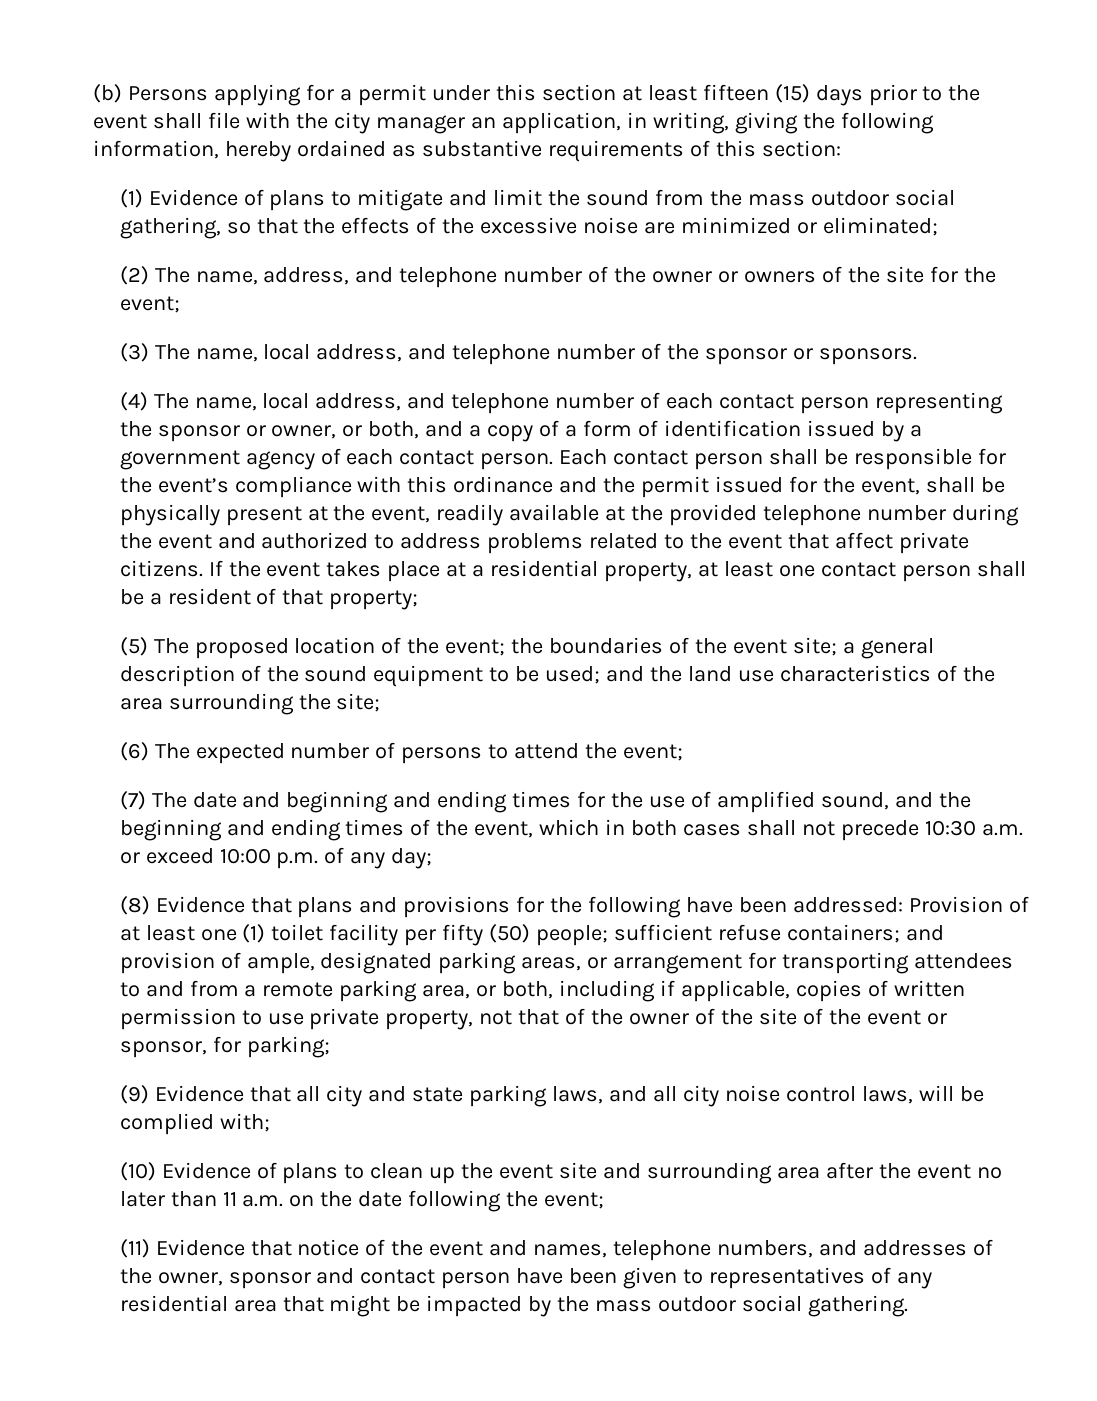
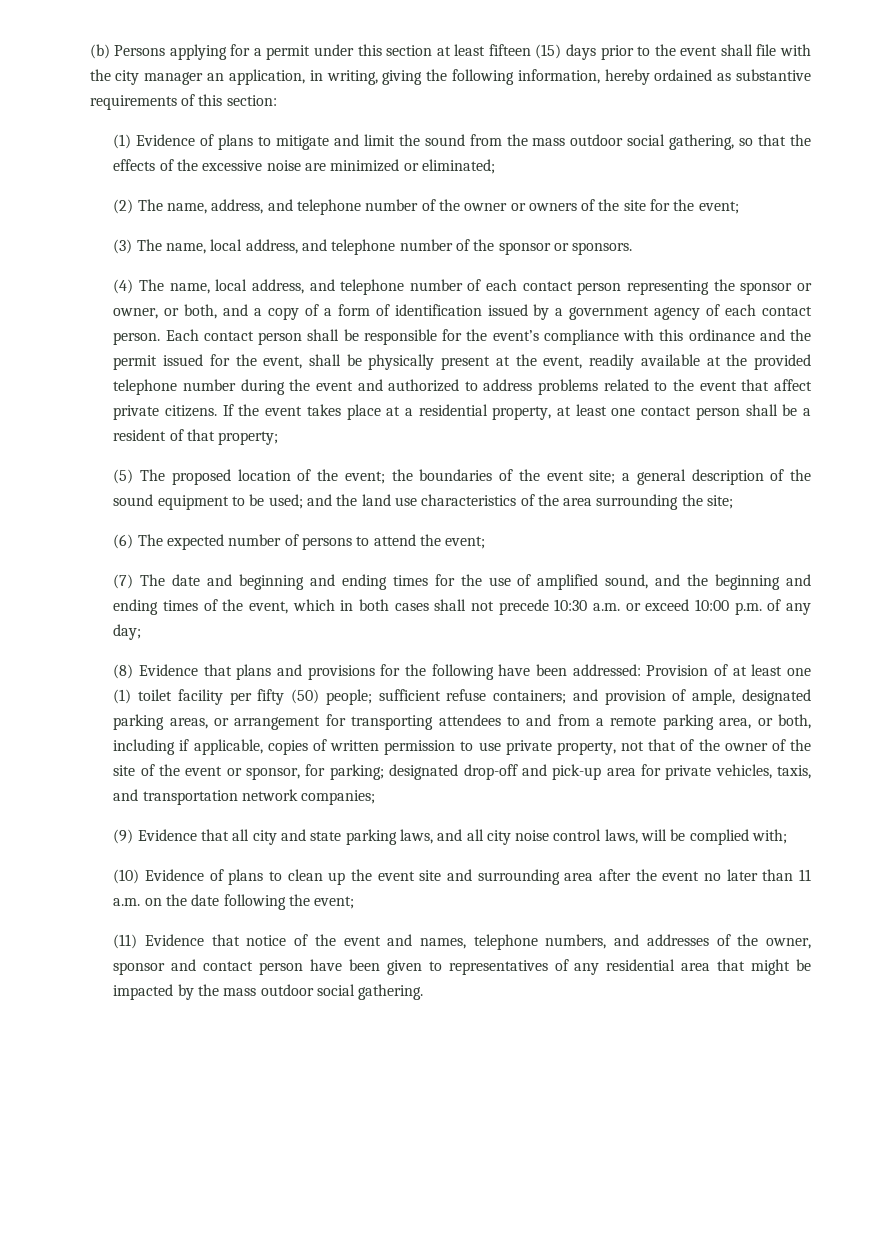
+ designated drop-off and pick-up area for private vehicles, taxis, and transportation network companies;

